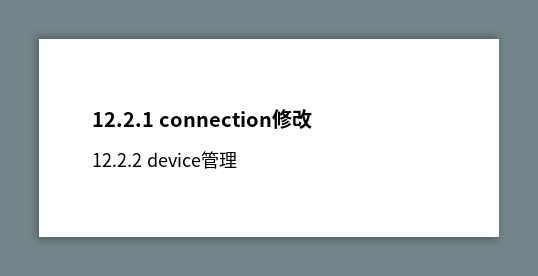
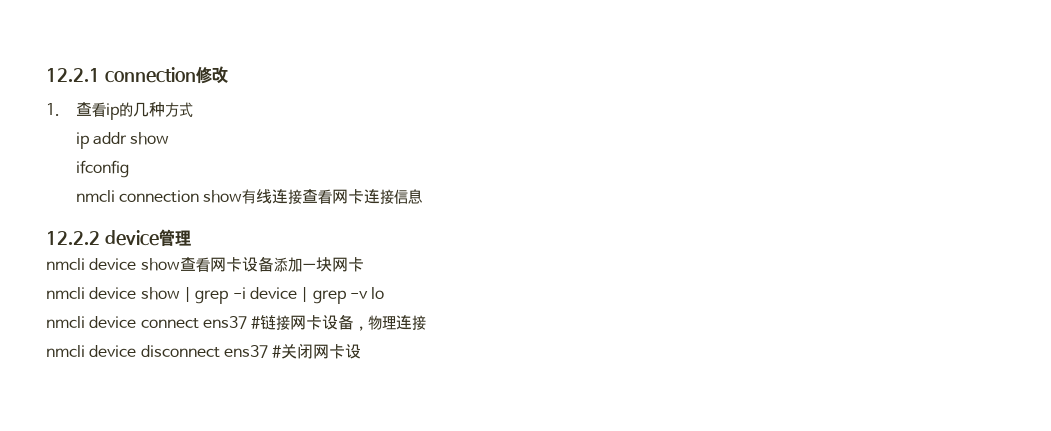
+ 1.查看ip的几种方式
+ ip addr show
+ ifconfig
+ nmcli connection show有线连接查看网卡连接信息
  12.2.2 device管理
+ nmcli device show查看网卡设备添加一块网卡
+ nmcli device show | grep -i device | grep -v lo
+ nmcli device connect ens37 #链接网卡设备，物理连接
+ nmcli device disconnect ens37 #关闭网卡设

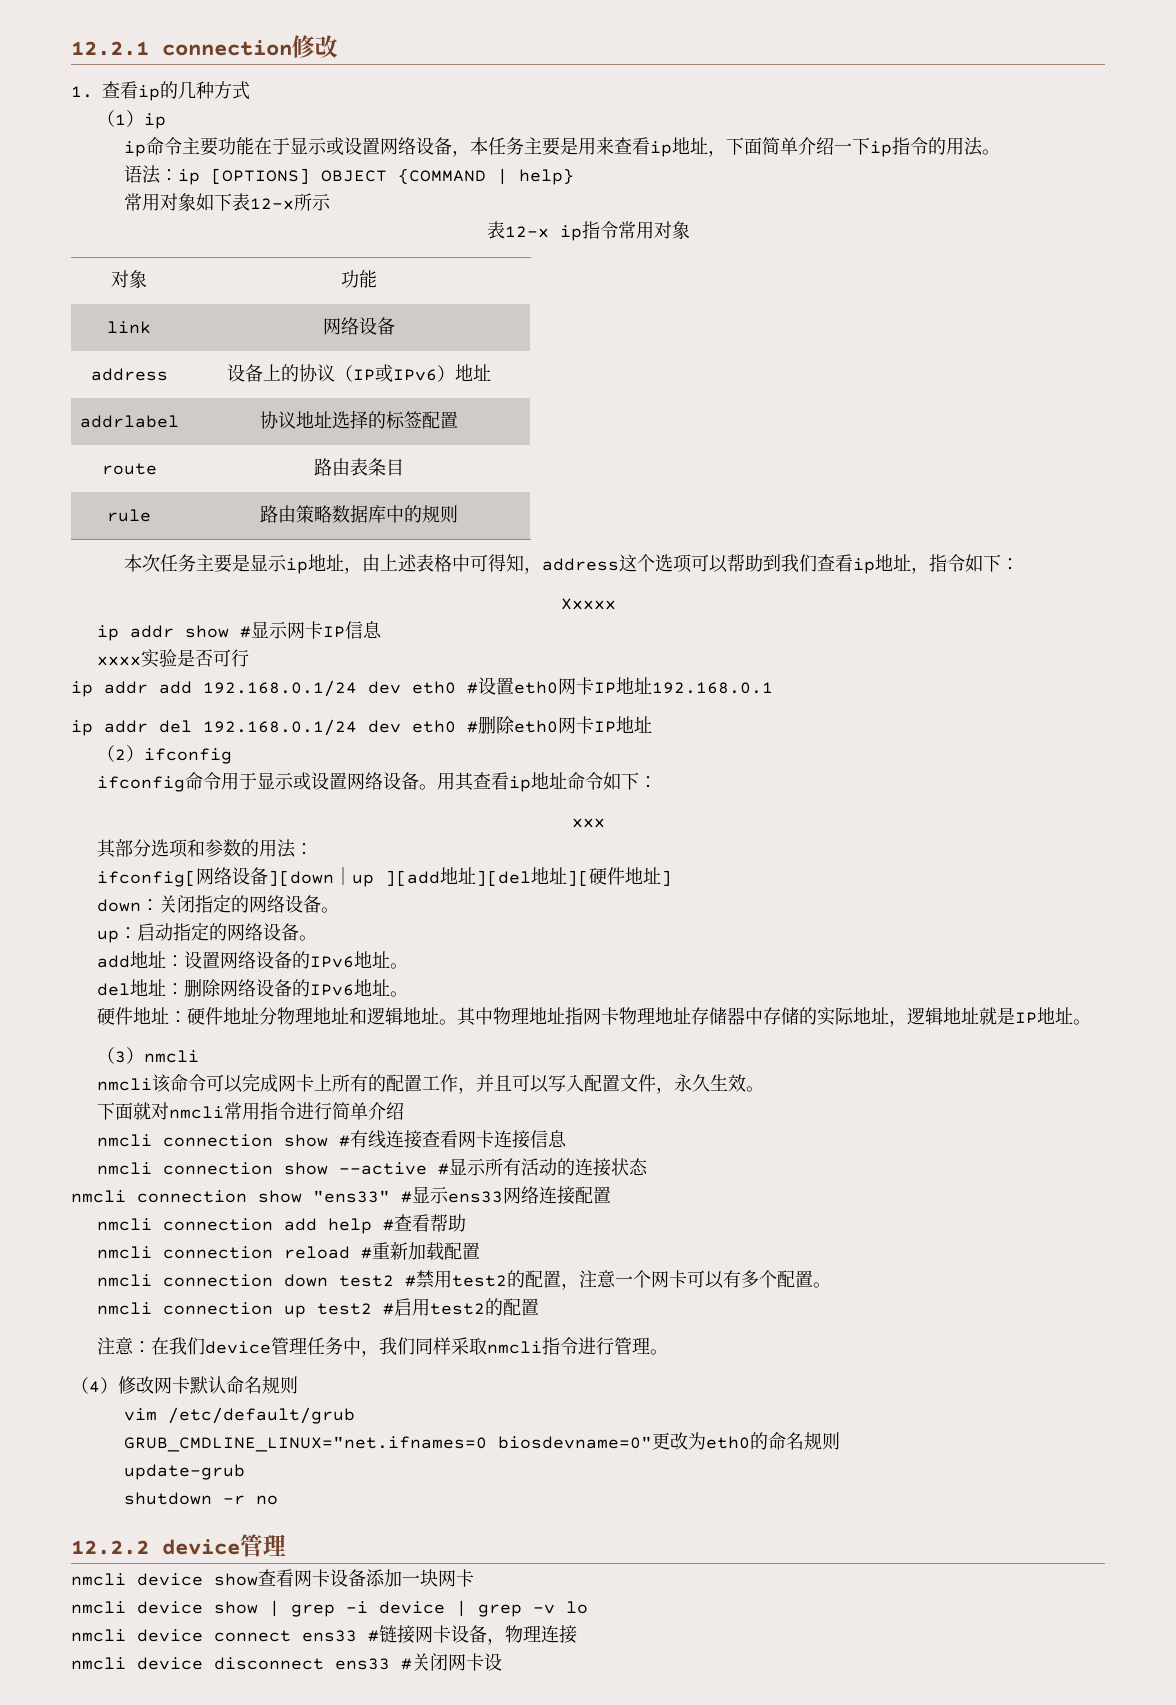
- ip addr show
- ifconfig
- nmcli connection show有线连接查看网卡连接信息
+ （1）ip
+ ip命令主要功能在于显示或设置网络设备，本任务主要是用来查看ip地址，下面简单介绍一下ip指令的用法。
+ 语法：ip [OPTIONS] OBJECT {COMMAND | help}
+ 常用对象如下表12-x所示
+ 表12-x ip指令常用对象
+ 对象 | 功能
+ link | 网络设备
+ address | 设备上的协议（IP或IPv6）地址
+ addrlabel | 协议地址选择的标签配置
+ route | 路由表条目
+ rule | 路由策略数据库中的规则
+ 本次任务主要是显示ip地址，由上述表格中可得知，address这个选项可以帮助到我们查看ip地址，指令如下：
+ Xxxxx
+ ip addr show #显示网卡IP信息
+ xxxx实验是否可行
+ ip addr add 192.168.0.1/24 dev eth0 #设置eth0网卡IP地址192.168.0.1
+ ip addr del 192.168.0.1/24 dev eth0 #删除eth0网卡IP地址
+ （2）ifconfig
+ ifconfig命令用于显示或设置网络设备。用其查看ip地址命令如下：
+ xxx
+ 其部分选项和参数的用法：
+ ifconfig[网络设备][down｜up ][add地址][del地址][硬件地址]
+ down：关闭指定的网络设备。
+ up：启动指定的网络设备。
+ add地址：设置网络设备的IPv6地址。
+ del地址：删除网络设备的IPv6地址。
+ 硬件地址：硬件地址分物理地址和逻辑地址。其中物理地址指网卡物理地址存储器中存储的实际地址，逻辑地址就是IP地址。
+ （3）nmcli
+ nmcli该命令可以完成网卡上所有的配置工作，并且可以写入配置文件，永久生效。
+ 下面就对nmcli常用指令进行简单介绍
+ nmcli connection show #有线连接查看网卡连接信息
+ nmcli connection show --active #显示所有活动的连接状态
+ nmcli connection show "ens33" #显示ens33网络连接配置
+ nmcli connection add help #查看帮助
+ nmcli connection reload #重新加载配置
+ nmcli connection down test2 #禁用test2的配置，注意一个网卡可以有多个配置。
+ nmcli connection up test2 #启用test2的配置
+ 注意：在我们device管理任务中，我们同样采取nmcli指令进行管理。
+ （4）修改网卡默认命名规则
+ vim /etc/default/grub
+ GRUB_CMDLINE_LINUX="net.ifnames=0 biosdevname=0"更改为eth0的命名规则
+ update-grub
+ shutdown -r no
- nmcli device connect ens37 #链接网卡设备，物理连接
+ nmcli device connect ens33 #链接网卡设备，物理连接
- nmcli device disconnect ens37 #关闭网卡设
+ nmcli device disconnect ens33 #关闭网卡设

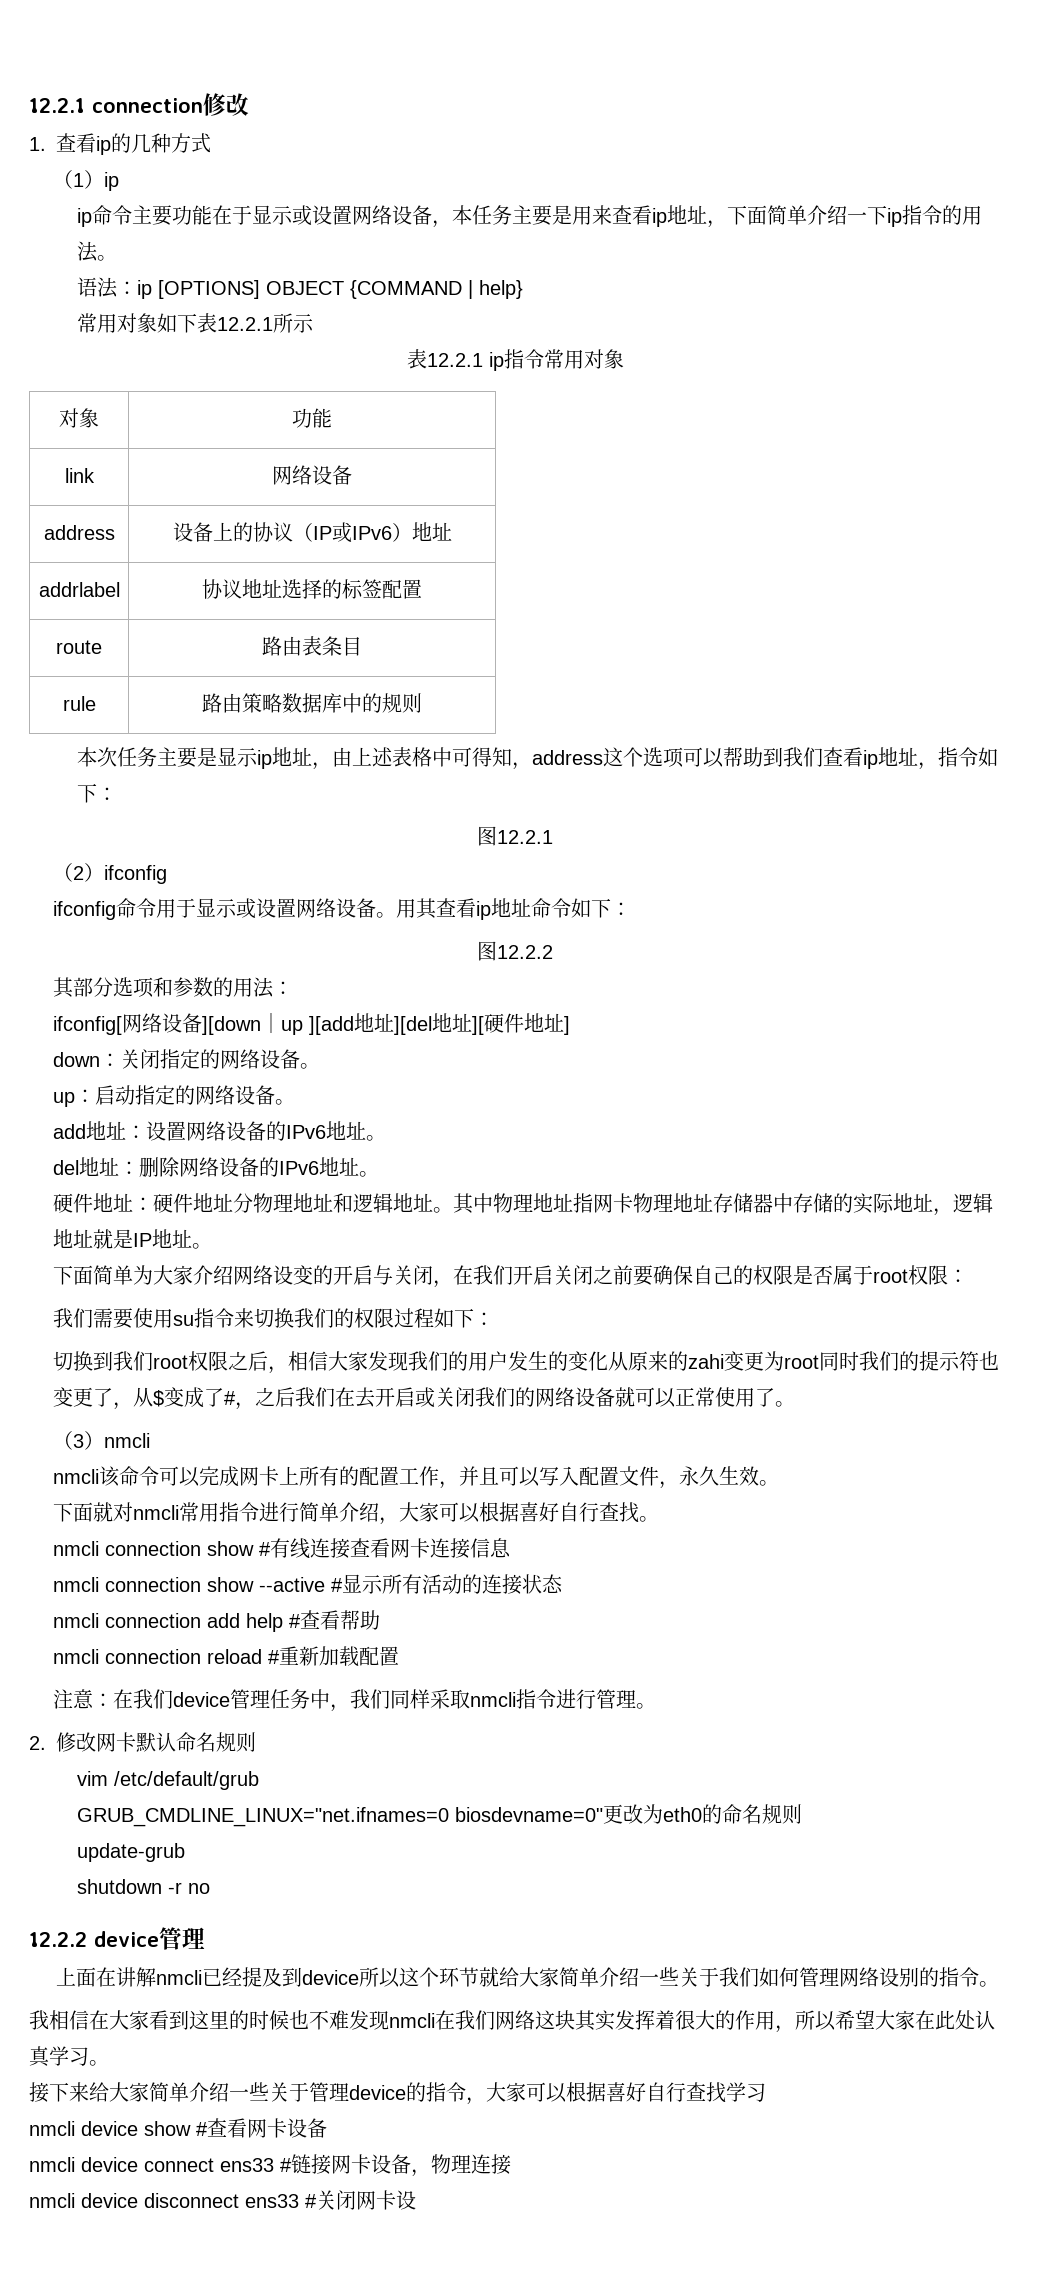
- 常用对象如下表12-x所示
+ 常用对象如下表12.2.1所示
- 表12-x ip指令常用对象
+ 表12.2.1 ip指令常用对象
- Xxxxx
- ip addr show #显示网卡IP信息
- xxxx实验是否可行
- ip addr add 192.168.0.1/24 dev eth0 #设置eth0网卡IP地址192.168.0.1
- ip addr del 192.168.0.1/24 dev eth0 #删除eth0网卡IP地址
+ 图12.2.1
- xxx
+ 图12.2.2
+ 下面简单为大家介绍网络设变的开启与关闭，在我们开启关闭之前要确保自己的权限是否属于root权限：
+ 我们需要使用su指令来切换我们的权限过程如下：
+ 切换到我们root权限之后，相信大家发现我们的用户发生的变化从原来的zahi变更为root同时我们的提示符也变更了，从$变成了#，之后我们在去开启或关闭我们的网络设备就可以正常使用了。
- 下面就对nmcli常用指令进行简单介绍
+ 下面就对nmcli常用指令进行简单介绍，大家可以根据喜好自行查找。
- nmcli connection show "ens33" #显示ens33网络连接配置
- nmcli connection down test2 #禁用test2的配置，注意一个网卡可以有多个配置。
- nmcli connection up test2 #启用test2的配置
- （4）修改网卡默认命名规则
+ 2.修改网卡默认命名规则
- nmcli device show查看网卡设备添加一块网卡
- nmcli device show | grep -i device | grep -v lo
+ 上面在讲解nmcli已经提及到device所以这个环节就给大家简单介绍一些关于我们如何管理网络设别的指令。
+ 我相信在大家看到这里的时候也不难发现nmcli在我们网络这块其实发挥着很大的作用，所以希望大家在此处认真学习。
+ 接下来给大家简单介绍一些关于管理device的指令，大家可以根据喜好自行查找学习
+ nmcli device show #查看网卡设备

